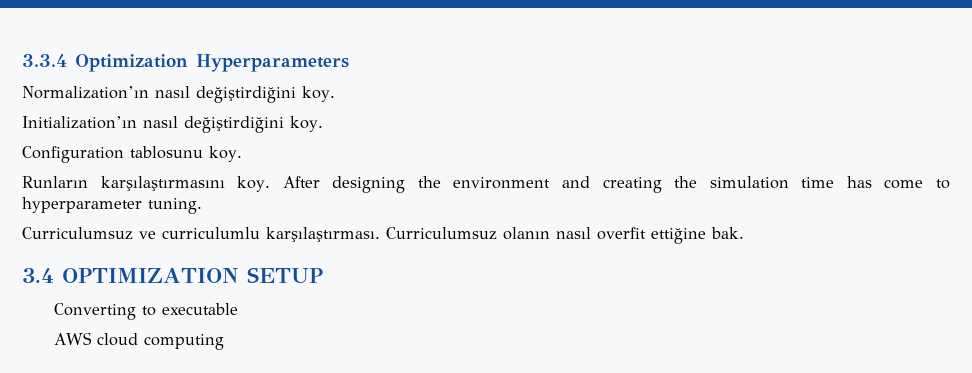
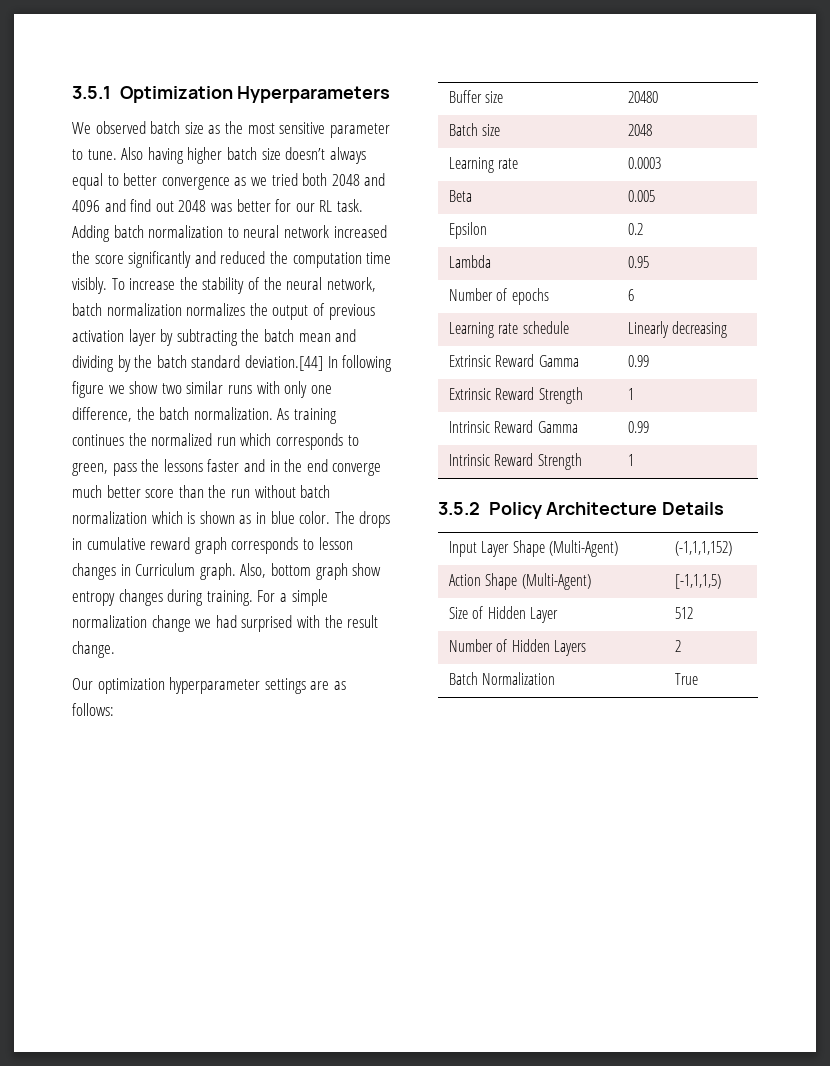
- 3.3.4 Optimization Hyperparameters
+ 3.5.1 Optimization Hyperparameters
- Normalization’ın nasıl değiştirdiğini koy.
- Initialization’ın nasıl değiştirdiğini koy.
- Configuration tablosunu koy.
- Runların karşılaştırmasını koy. After designing the environment and creating the simulation time has come to hyperparameter tuning.
- Curriculumsuz ve curriculumlu karşılaştırması. Curriculumsuz olanın nasıl overfit ettiğine bak.
- 3.4 OPTIMIZATION SETUP
- Converting to executable
- AWS cloud computing
+ We observed batch size as the most sensitive parameter to tune. Also having higher batch size doesn’t always equal to better convergence as we tried both 2048 and 4096 and find out 2048 was better for our RL task. Adding batch normalization to neural network increased the score significantly and reduced the computation time visibly. To increase the stability of the neural network, batch normalization normalizes the output of previous activation layer by subtracting the batch mean and dividing by the batch standard deviation.[44] In following figure we show two similar runs with only one difference, the batch normalization. As training continues the normalized run which corresponds to green, pass the lessons faster and in the end converge much better score than the run without batch normalization which is shown as in blue color. The drops in cumulative reward graph corresponds to lesson changes in Curriculum graph. Also, bottom graph show entropy changes during training. For a simple normalization change we had surprised with the result change.
+ Our optimization hyperparameter settings are as follows:
+ Buffer size | 20480
+ Batch size | 2048
+ Learning rate | 0.0003
+ Beta | 0.005
+ Epsilon | 0.2
+ Lambda | 0.95
+ Number of epochs | 6
+ Learning rate schedule | Linearly decreasing
+ Extrinsic Reward Gamma | 0.99
+ Extrinsic Reward Strength | 1
+ Intrinsic Reward Gamma | 0.99
+ Intrinsic Reward Strength | 1
+ 3.5.2 Policy Architecture Details
+ Input Layer Shape (Multi-Agent) | (-1,1,1,152)
+ Action Shape (Multi-Agent) | [-1,1,1,5)
+ Size of Hidden Layer | 512
+ Number of Hidden Layers | 2
+ Batch Normalization | True

